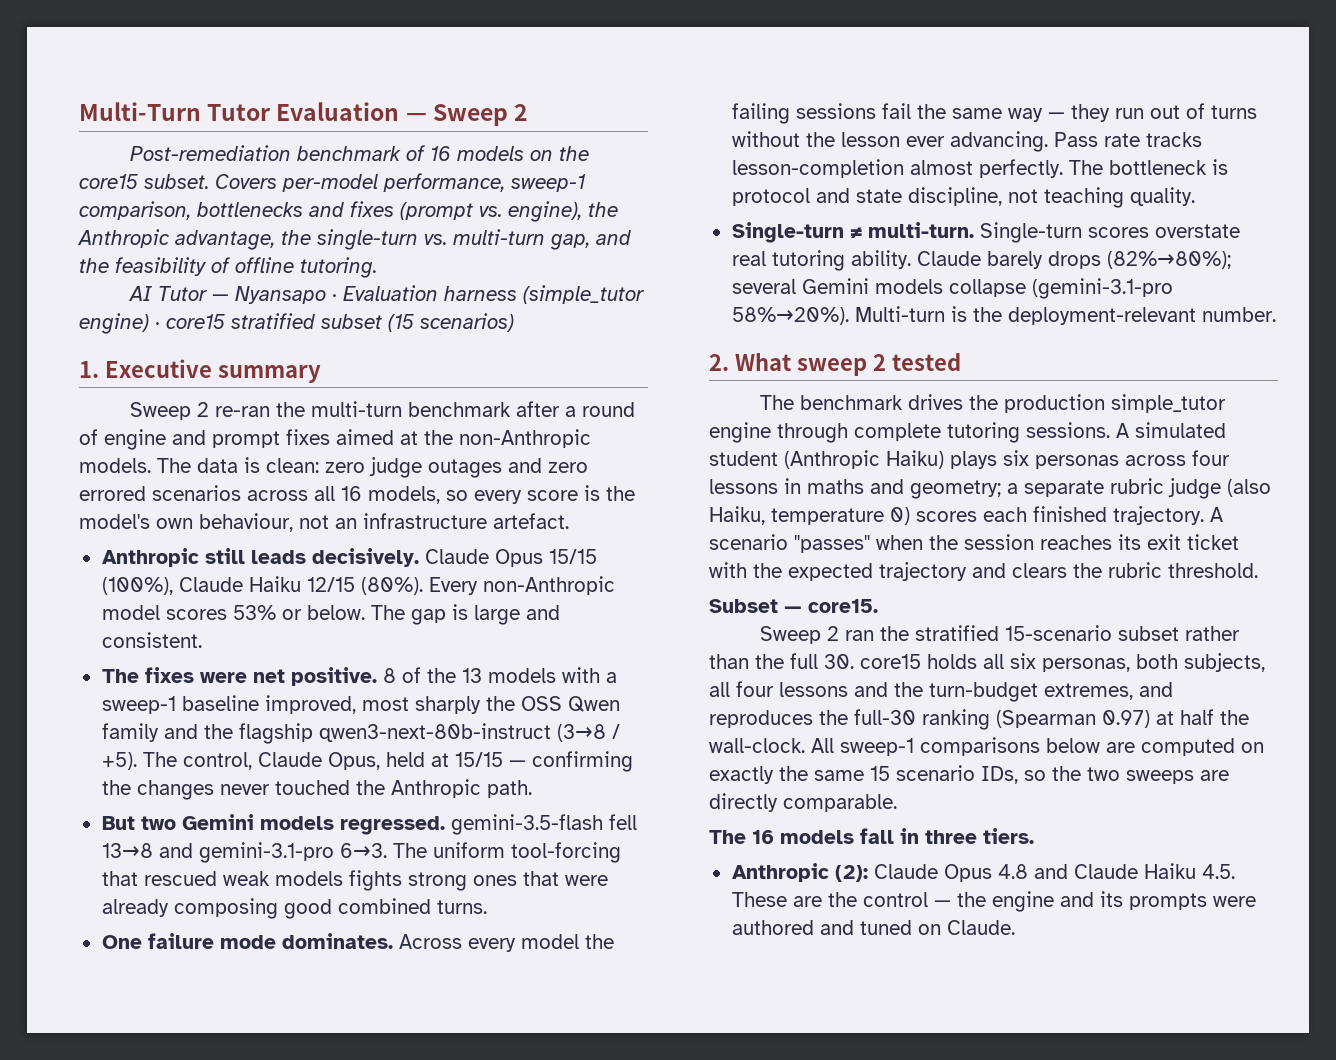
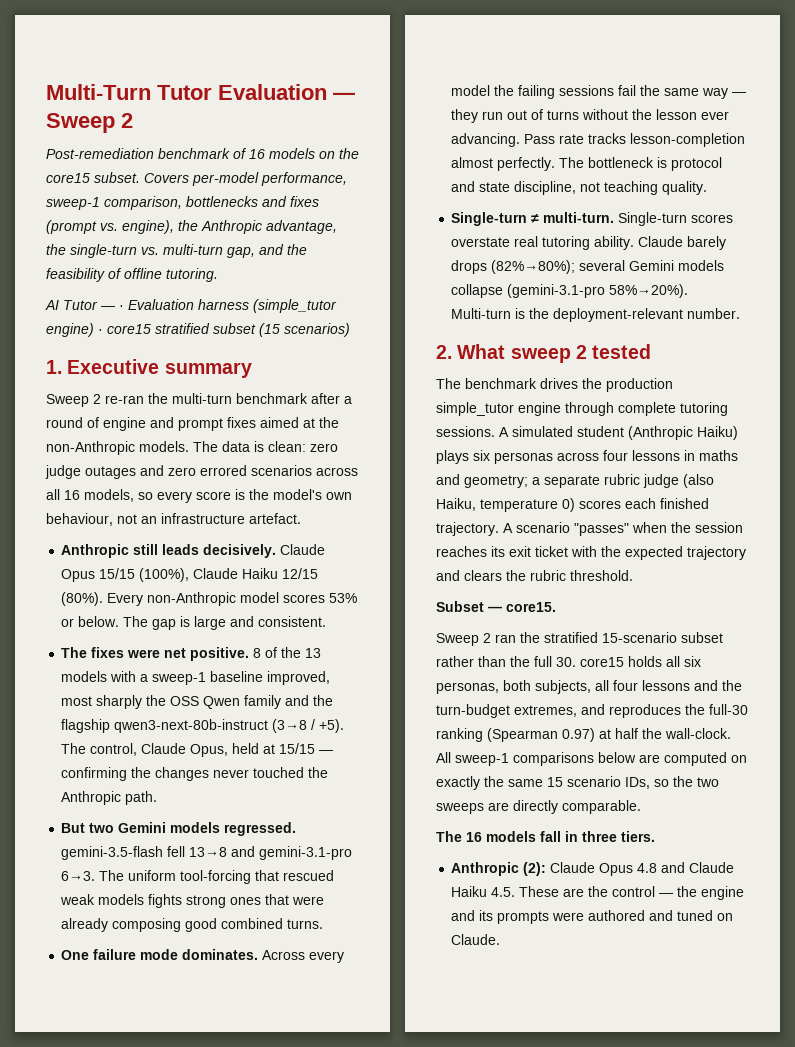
- AI Tutor — Nyansapo · Evaluation harness (simple_tutor engine) · core15 stratified subset (15 scenarios)
+ AI Tutor — · Evaluation harness (simple_tutor engine) · core15 stratified subset (15 scenarios)

